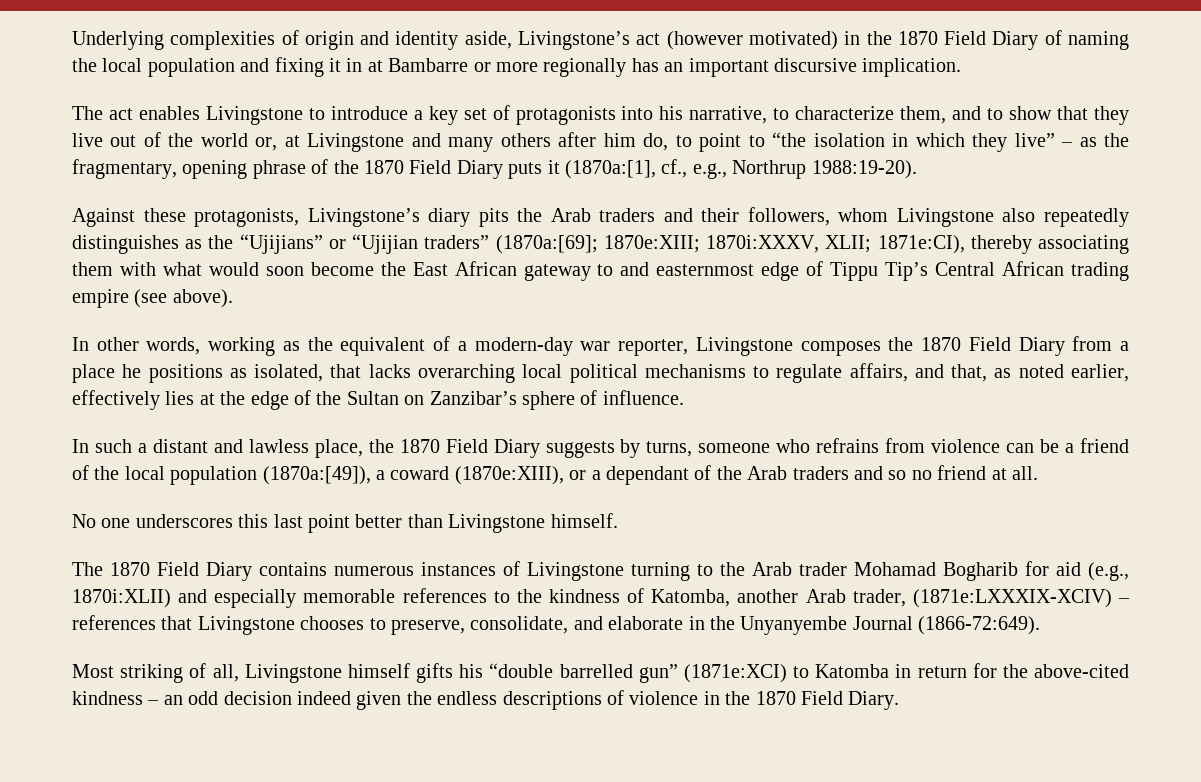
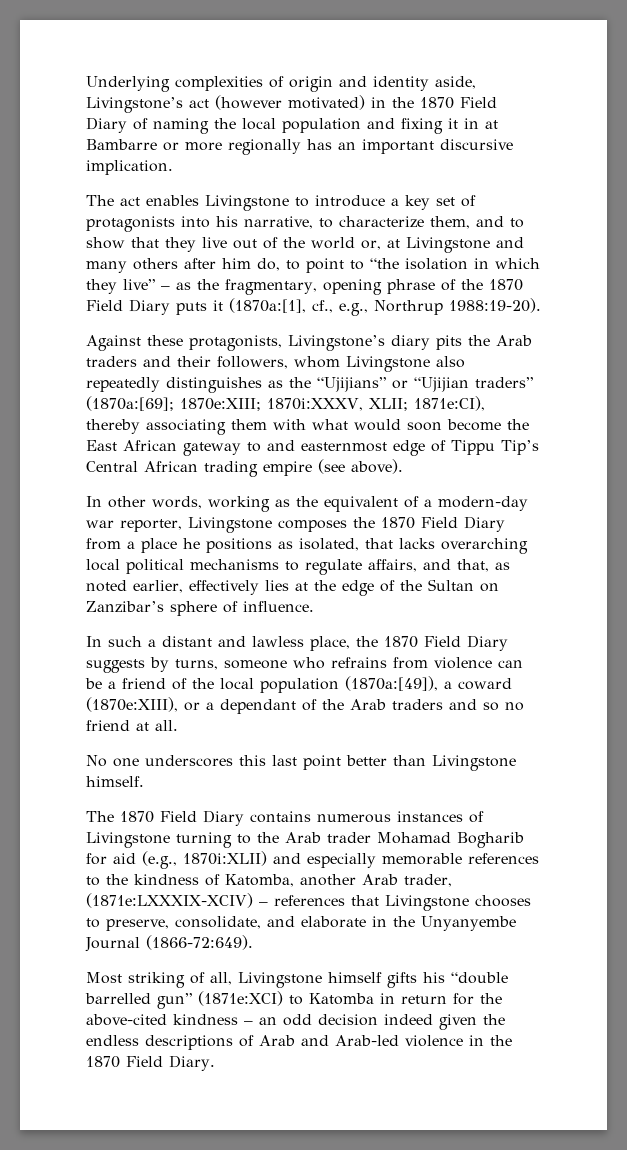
- Most striking of all, Livingstone himself gifts his “double barrelled gun” (1871e:XCI) to Katomba in return for the above-cited kindness – an odd decision indeed given the endless descriptions of violence in the 1870 Field Diary.
+ Most striking of all, Livingstone himself gifts his “double barrelled gun” (1871e:XCI) to Katomba in return for the above-cited kindness – an odd decision indeed given the endless descriptions of Arab and Arab-led violence in the 1870 Field Diary.

